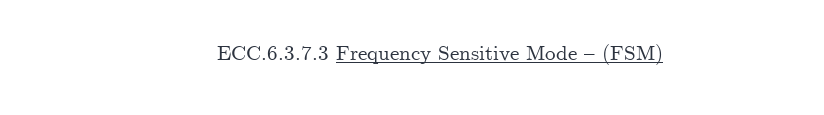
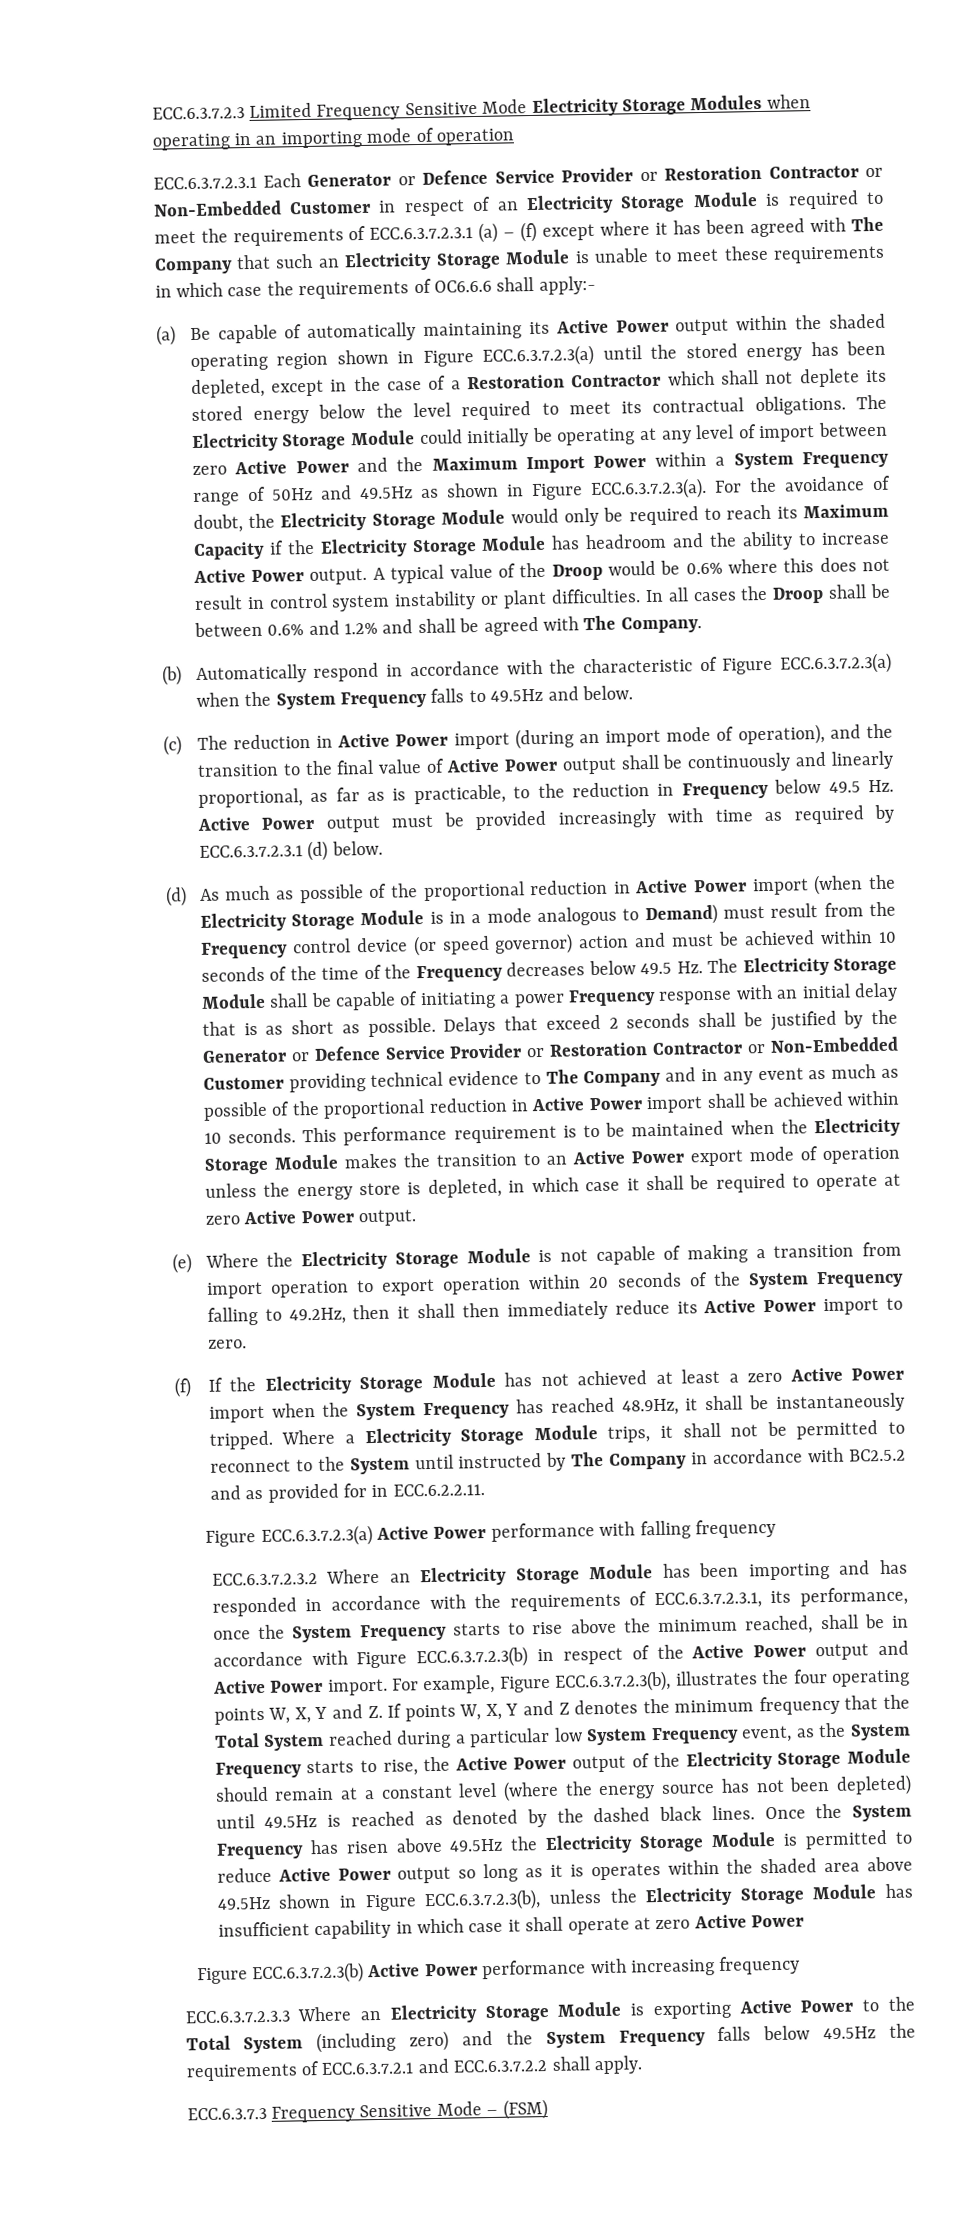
+ ECC.6.3.7.2.3 Limited Frequency Sensitive Mode Electricity Storage Modules when operating in an importing mode of operation
+ ECC.6.3.7.2.3.1 Each Generator or Defence Service Provider or Restoration Contractor or Non-Embedded Customer in respect of an Electricity Storage Module is required to meet the requirements of ECC.6.3.7.2.3.1 (a) – (f) except where it has been agreed with The Company that such an Electricity Storage Module is unable to meet these requirements in which case the requirements of OC6.6.6 shall apply:-
+ (a) Be capable of automatically maintaining its Active Power output within the shaded operating region shown in Figure ECC.6.3.7.2.3(a) until the stored energy has been depleted, except in the case of a Restoration Contractor which shall not deplete its stored energy below the level required to meet its contractual obligations. The Electricity Storage Module could initially be operating at any level of import between zero Active Power and the Maximum Import Power within a System Frequency range of 50Hz and 49.5Hz as shown in Figure ECC.6.3.7.2.3(a). For the avoidance of doubt, the Electricity Storage Module would only be required to reach its Maximum Capacity if the Electricity Storage Module has headroom and the ability to increase Active Power output. A typical value of the Droop would be 0.6% where this does not result in control system instability or plant difficulties. In all cases the Droop shall be between 0.6% and 1.2% and shall be agreed with The Company.
+ (b) Automatically respond in accordance with the characteristic of Figure ECC.6.3.7.2.3(a) when the System Frequency falls to 49.5Hz and below.
+ (c) The reduction in Active Power import (during an import mode of operation), and the transition to the final value of Active Power output shall be continuously and linearly proportional, as far as is practicable, to the reduction in Frequency below 49.5 Hz. Active Power output must be provided increasingly with time as required by ECC.6.3.7.2.3.1 (d) below.
+ (d) As much as possible of the proportional reduction in Active Power import (when the Electricity Storage Module is in a mode analogous to Demand) must result from the Frequency control device (or speed governor) action and must be achieved within 10 seconds of the time of the Frequency decreases below 49.5 Hz. The Electricity Storage Module shall be capable of initiating a power Frequency response with an initial delay that is as short as possible. Delays that exceed 2 seconds shall be justified by the Generator or Defence Service Provider or Restoration Contractor or Non-Embedded Customer providing technical evidence to The Company and in any event as much as possible of the proportional reduction in Active Power import shall be achieved within 10 seconds. This performance requirement is to be maintained when the Electricity Storage Module makes the transition to an Active Power export mode of operation unless the energy store is depleted, in which case it shall be required to operate at zero Active Power output.
+ (e) Where the Electricity Storage Module is not capable of making a transition from import operation to export operation within 20 seconds of the System Frequency falling to 49.2Hz, then it shall then immediately reduce its Active Power import to zero.
+ (f) If the Electricity Storage Module has not achieved at least a zero Active Power import when the System Frequency has reached 48.9Hz, it shall be instantaneously tripped. Where a Electricity Storage Module trips, it shall not be permitted to reconnect to the System until instructed by The Company in accordance with BC2.5.2 and as provided for in ECC.6.2.2.11.
+ Figure ECC.6.3.7.2.3(a) Active Power performance with falling frequency
+ ECC.6.3.7.2.3.2 Where an Electricity Storage Module has been importing and has responded in accordance with the requirements of ECC.6.3.7.2.3.1, its performance, once the System Frequency starts to rise above the minimum reached, shall be in accordance with Figure ECC.6.3.7.2.3(b) in respect of the Active Power output and Active Power import. For example, Figure ECC.6.3.7.2.3(b), illustrates the four operating points W, X, Y and Z. If points W, X, Y and Z denotes the minimum frequency that the Total System reached during a particular low System Frequency event, as the System Frequency starts to rise, the Active Power output of the Electricity Storage Module should remain at a constant level (where the energy source has not been depleted) until 49.5Hz is reached as denoted by the dashed black lines. Once the System Frequency has risen above 49.5Hz the Electricity Storage Module is permitted to reduce Active Power output so long as it is operates within the shaded area above 49.5Hz shown in Figure ECC.6.3.7.2.3(b), unless the Electricity Storage Module has insufficient capability in which case it shall operate at zero Active Power
+ Figure ECC.6.3.7.2.3(b) Active Power performance with increasing frequency
+ ECC.6.3.7.2.3.3 Where an Electricity Storage Module is exporting Active Power to the Total System (including zero) and the System Frequency falls below 49.5Hz the requirements of ECC.6.3.7.2.1 and ECC.6.3.7.2.2 shall apply.

